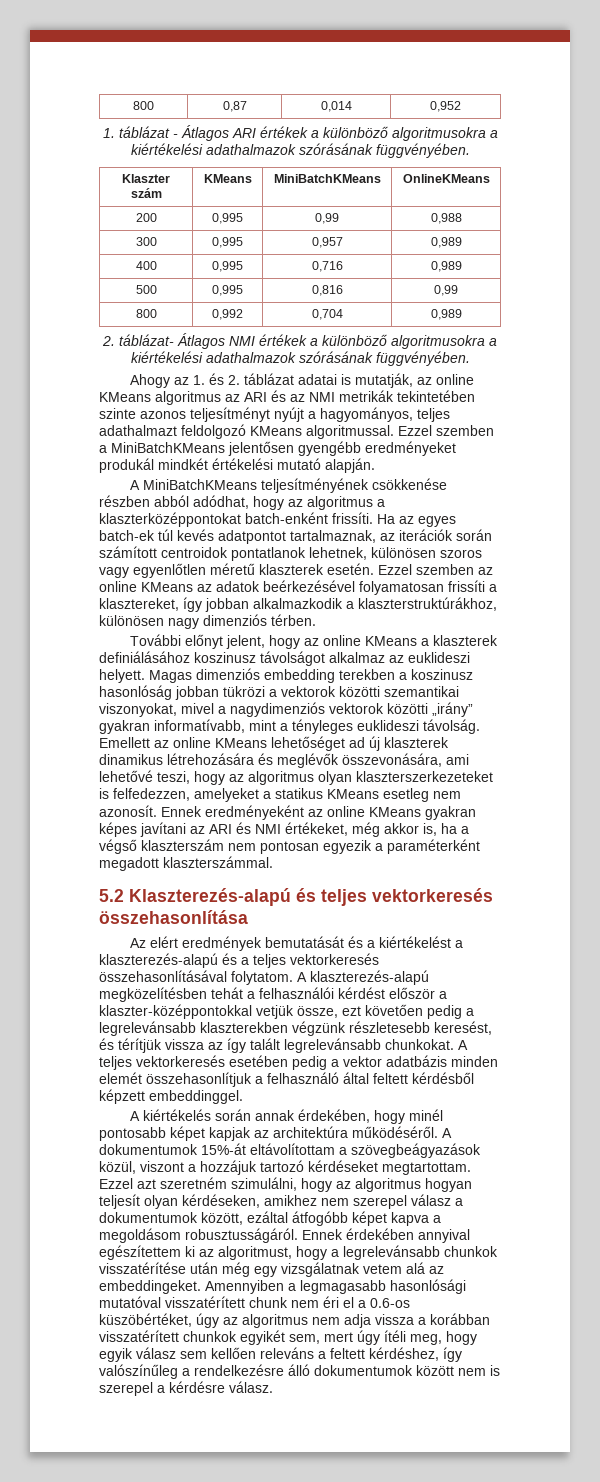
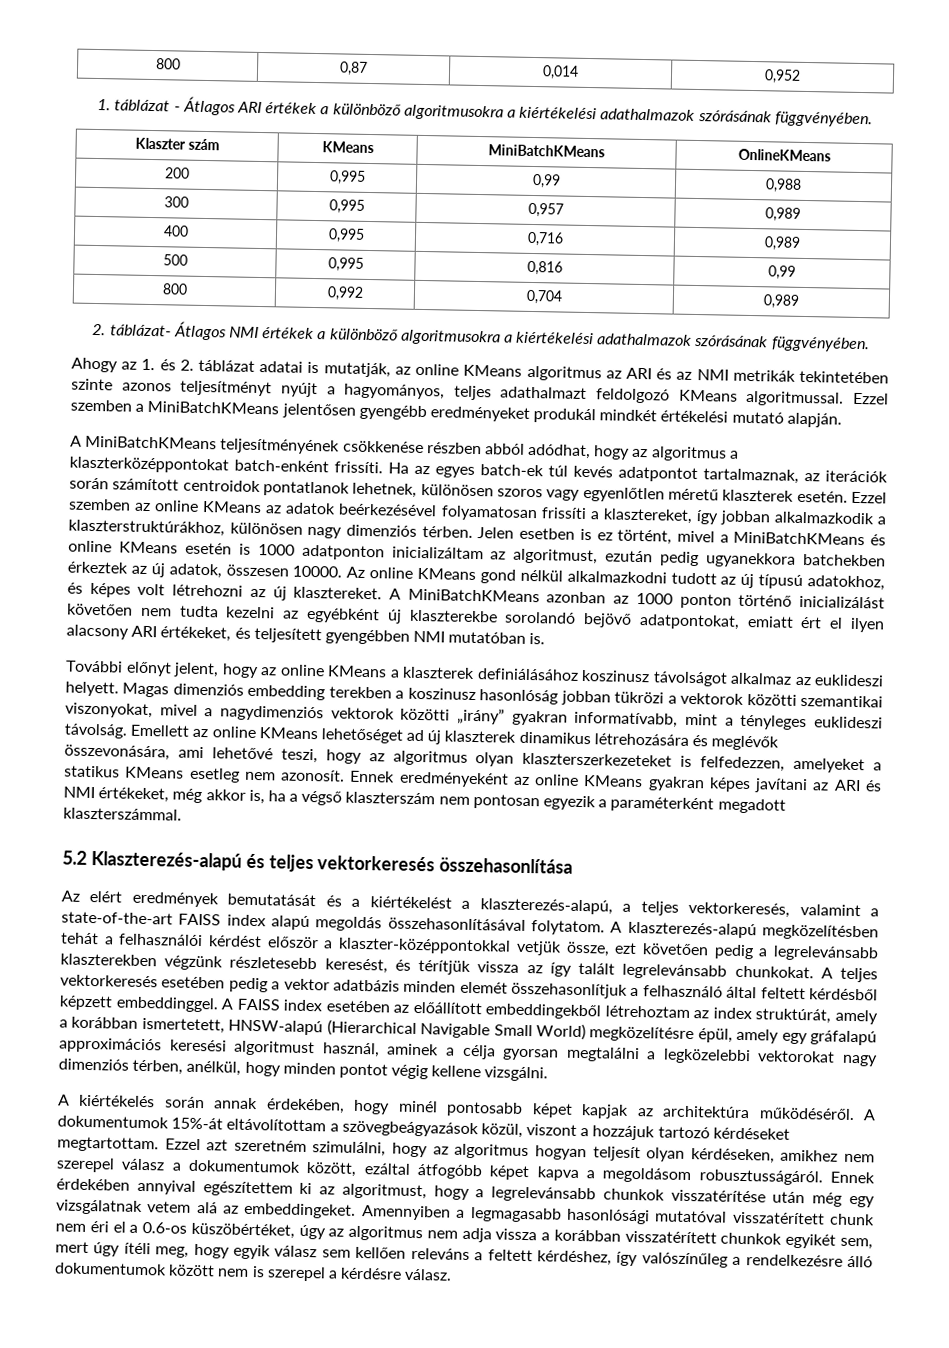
+ Jelen esetben is ez történt, mivel a MiniBatchKMeans és online KMeans esetén is 1000 adatponton inicializáltam az algoritmust, ezután pedig ugyanekkora batchekben érkeztek az új adatok, összesen 10000. Az online KMeans gond nélkül alkalmazkodni tudott az új típusú adatokhoz, és képes volt létrehozni az új klasztereket. A MiniBatchKMeans azonban az 1000 ponton történő inicializálást követően nem tudta kezelni az egyébként új klaszterekbe sorolandó bejövő adatpontokat, emiatt ért el ilyen alacsony ARI értékeket, és teljesített gyengébben NMI mutatóban is.
- Az elért eredmények bemutatását és a kiértékelést a klaszterezés-alapú és a teljes vektorkeresés összehasonlításával folytatom.
+ Az elért eredmények bemutatását és a kiértékelést a klaszterezés-alapú, a teljes vektorkeresés, valamint a state-of-the-art FAISS index alapú megoldás összehasonlításával folytatom.
+ A FAISS index esetében az előállított embeddingekből létrehoztam az index struktúrát, amely a korábban ismertetett, HNSW-alapú (Hierarchical Navigable Small World) megközelítésre épül, amely egy gráfalapú approximációs keresési algoritmust használ, aminek a célja gyorsan megtalálni a legközelebbi vektorokat nagy dimenziós térben, anélkül, hogy minden pontot végig kellene vizsgálni.

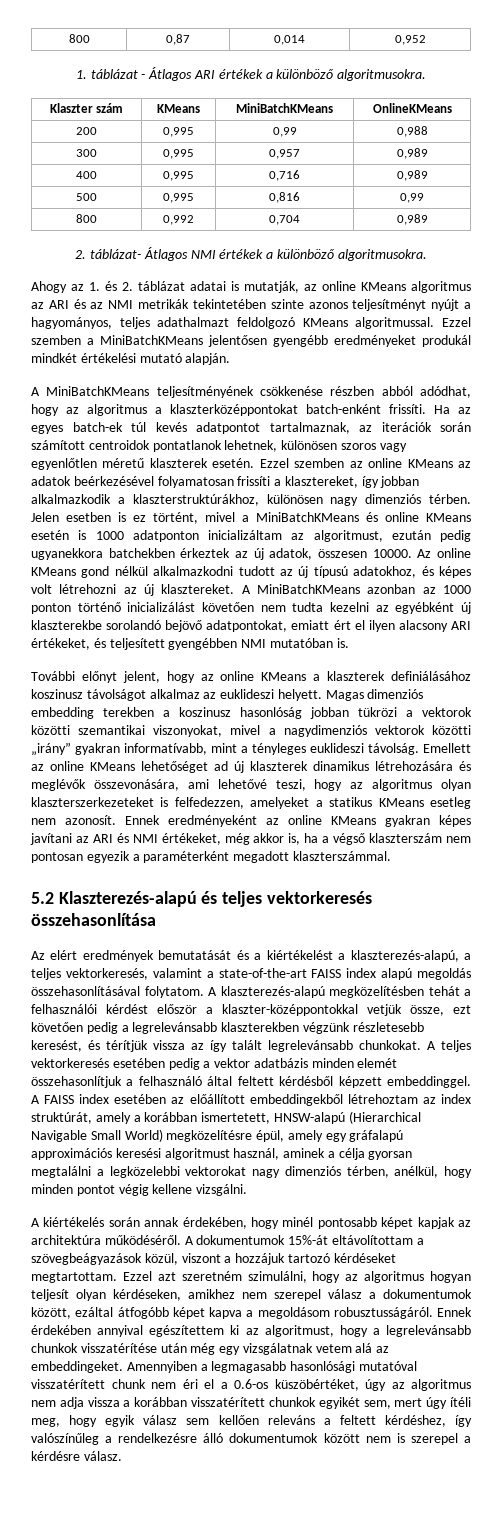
- 1. táblázat - Átlagos ARI értékek a különböző algoritmusokra a kiértékelési adathalmazok szórásának függvényében.
+ 1. táblázat - Átlagos ARI értékek a különböző algoritmusokra.
- 2. táblázat- Átlagos NMI értékek a különböző algoritmusokra a kiértékelési adathalmazok szórásának függvényében.
+ 2. táblázat- Átlagos NMI értékek a különböző algoritmusokra.

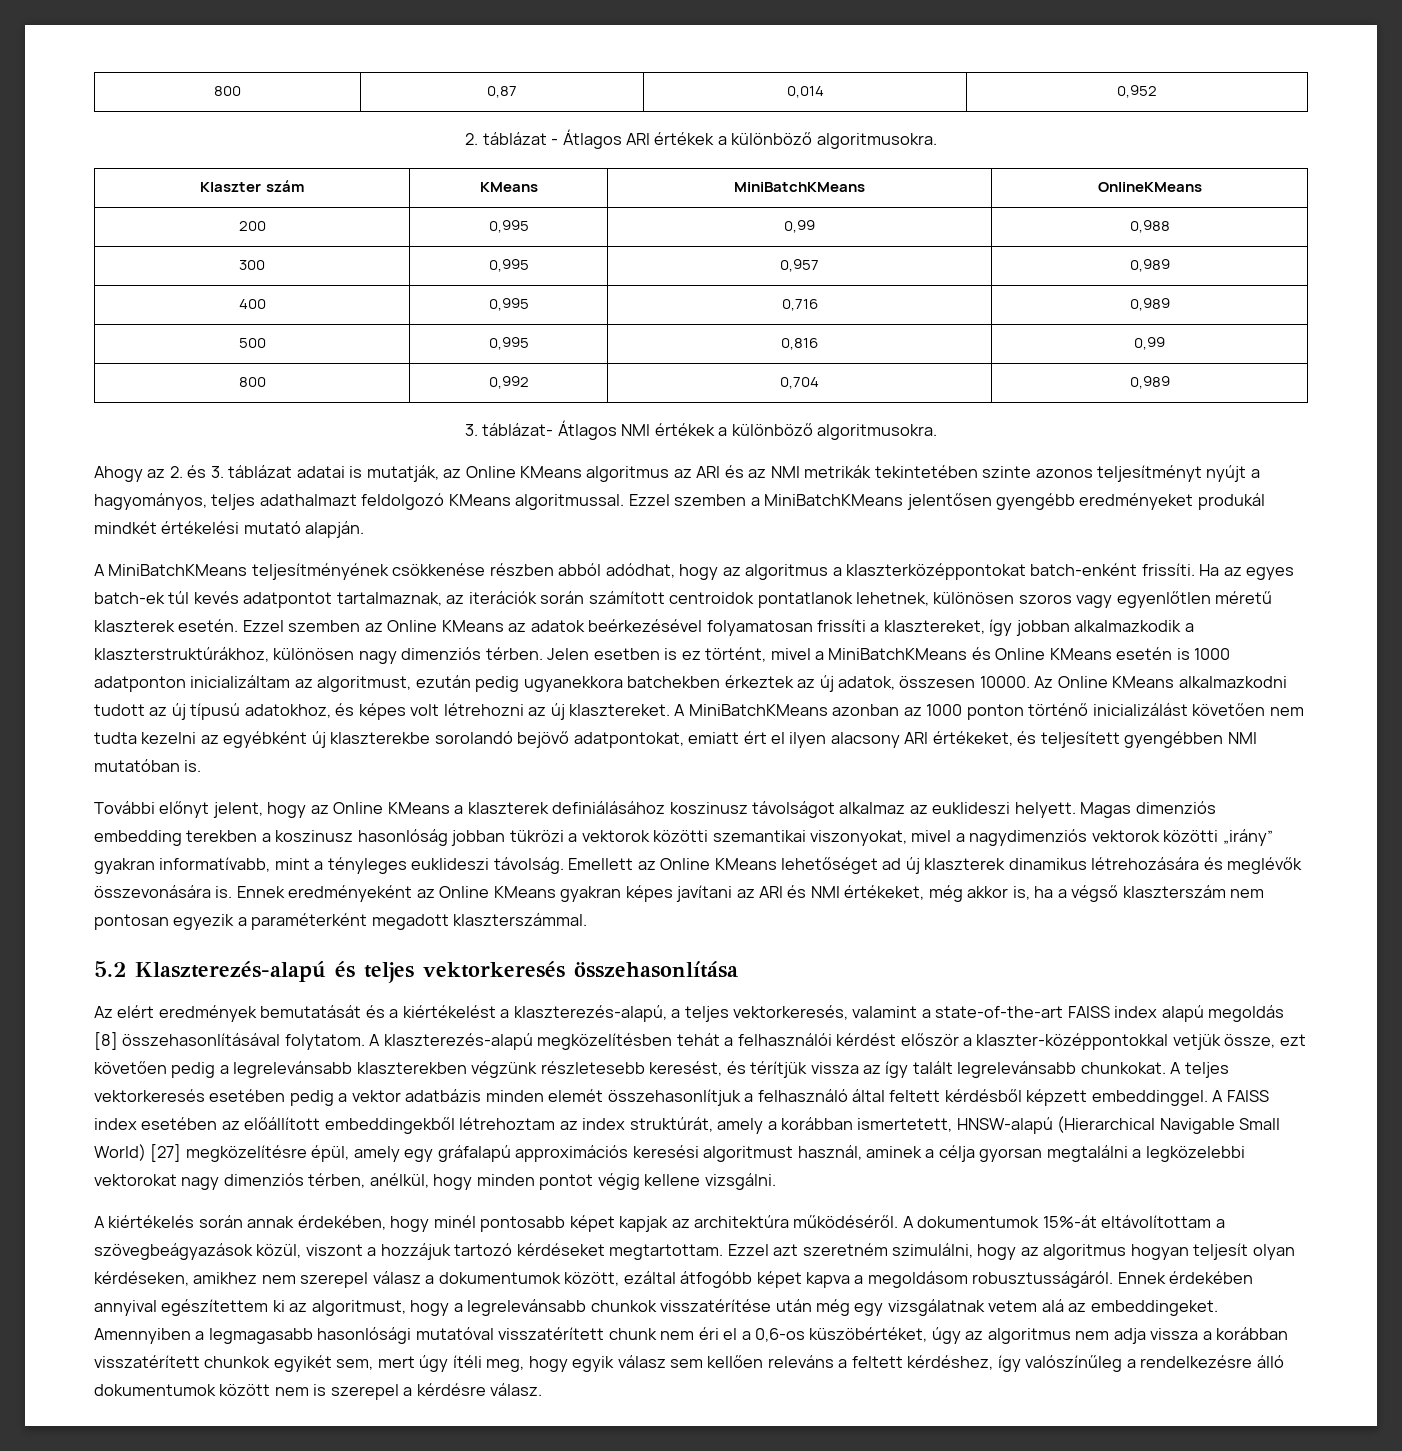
- 1. táblázat - Átlagos ARI értékek a különböző algoritmusokra.
+ 2. táblázat - Átlagos ARI értékek a különböző algoritmusokra.
- 2. táblázat- Átlagos NMI értékek a különböző algoritmusokra.
+ 3. táblázat- Átlagos NMI értékek a különböző algoritmusokra.
- Ahogy az 1. és 2. táblázat adatai is mutatják, az online KMeans algoritmus az ARI és az NMI metrikák tekintetében szinte azonos teljesítményt nyújt a hagyományos, teljes adathalmazt feldolgozó KMeans algoritmussal.
+ Ahogy az 2. és 3. táblázat adatai is mutatják, az Online KMeans algoritmus az ARI és az NMI metrikák tekintetében szinte azonos teljesítményt nyújt a hagyományos, teljes adathalmazt feldolgozó KMeans algoritmussal.
- Ezzel szemben az online KMeans az adatok beérkezésével folyamatosan frissíti a klasztereket, így jobban alkalmazkodik a klaszterstruktúrákhoz, különösen nagy dimenziós térben.
+ Ezzel szemben az Online KMeans az adatok beérkezésével folyamatosan frissíti a klasztereket, így jobban alkalmazkodik a klaszterstruktúrákhoz, különösen nagy dimenziós térben.
- Jelen esetben is ez történt, mivel a MiniBatchKMeans és online KMeans esetén is 1000 adatponton inicializáltam az algoritmust, ezután pedig ugyanekkora batchekben érkeztek az új adatok, összesen 10000.
+ Jelen esetben is ez történt, mivel a MiniBatchKMeans és Online KMeans esetén is 1000 adatponton inicializáltam az algoritmust, ezután pedig ugyanekkora batchekben érkeztek az új adatok, összesen 10000.
- Az online KMeans gond nélkül alkalmazkodni tudott az új típusú adatokhoz, és képes volt létrehozni az új klasztereket.
+ Az Online KMeans alkalmazkodni tudott az új típusú adatokhoz, és képes volt létrehozni az új klasztereket.
- További előnyt jelent, hogy az online KMeans a klaszterek definiálásához koszinusz távolságot alkalmaz az euklideszi helyett.
+ További előnyt jelent, hogy az Online KMeans a klaszterek definiálásához koszinusz távolságot alkalmaz az euklideszi helyett.
- Emellett az online KMeans lehetőséget ad új klaszterek dinamikus létrehozására és meglévők összevonására, ami lehetővé teszi, hogy az algoritmus olyan klaszterszerkezeteket is felfedezzen, amelyeket a statikus KMeans esetleg nem azonosít.
+ Emellett az Online KMeans lehetőséget ad új klaszterek dinamikus létrehozására és meglévők összevonására is.
- Ennek eredményeként az online KMeans gyakran képes javítani az ARI és NMI értékeket, még akkor is, ha a végső klaszterszám nem pontosan egyezik a paraméterként megadott klaszterszámmal.
+ Ennek eredményeként az Online KMeans gyakran képes javítani az ARI és NMI értékeket, még akkor is, ha a végső klaszterszám nem pontosan egyezik a paraméterként megadott klaszterszámmal.
- Az elért eredmények bemutatását és a kiértékelést a klaszterezés-alapú, a teljes vektorkeresés, valamint a state-of-the-art FAISS index alapú megoldás összehasonlításával folytatom.
+ Az elért eredmények bemutatását és a kiértékelést a klaszterezés-alapú, a teljes vektorkeresés, valamint a state-of-the-art FAISS index alapú megoldás [8] összehasonlításával folytatom.
- A FAISS index esetében az előállított embeddingekből létrehoztam az index struktúrát, amely a korábban ismertetett, HNSW-alapú (Hierarchical Navigable Small World) megközelítésre épül, amely egy gráfalapú approximációs keresési algoritmust használ, aminek a célja gyorsan megtalálni a legközelebbi vektorokat nagy dimenziós térben, anélkül, hogy minden pontot végig kellene vizsgálni.
+ A FAISS index esetében az előállított embeddingekből létrehoztam az index struktúrát, amely a korábban ismertetett, HNSW-alapú (Hierarchical Navigable Small World) [27] megközelítésre épül, amely egy gráfalapú approximációs keresési algoritmust használ, aminek a célja gyorsan megtalálni a legközelebbi vektorokat nagy dimenziós térben, anélkül, hogy minden pontot végig kellene vizsgálni.
- Amennyiben a legmagasabb hasonlósági mutatóval visszatérített chunk nem éri el a 0.6-os küszöbértéket, úgy az algoritmus nem adja vissza a korábban visszatérített chunkok egyikét sem, mert úgy ítéli meg, hogy egyik válasz sem kellően releváns a feltett kérdéshez, így valószínűleg a rendelkezésre álló dokumentumok között nem is szerepel a kérdésre válasz.
+ Amennyiben a legmagasabb hasonlósági mutatóval visszatérített chunk nem éri el a 0,6-os küszöbértéket, úgy az algoritmus nem adja vissza a korábban visszatérített chunkok egyikét sem, mert úgy ítéli meg, hogy egyik válasz sem kellően releváns a feltett kérdéshez, így valószínűleg a rendelkezésre álló dokumentumok között nem is szerepel a kérdésre válasz.

